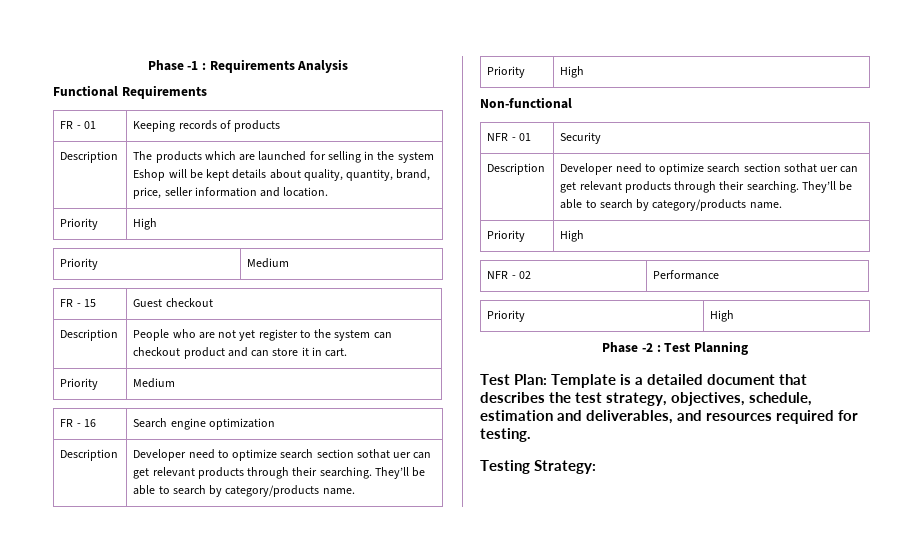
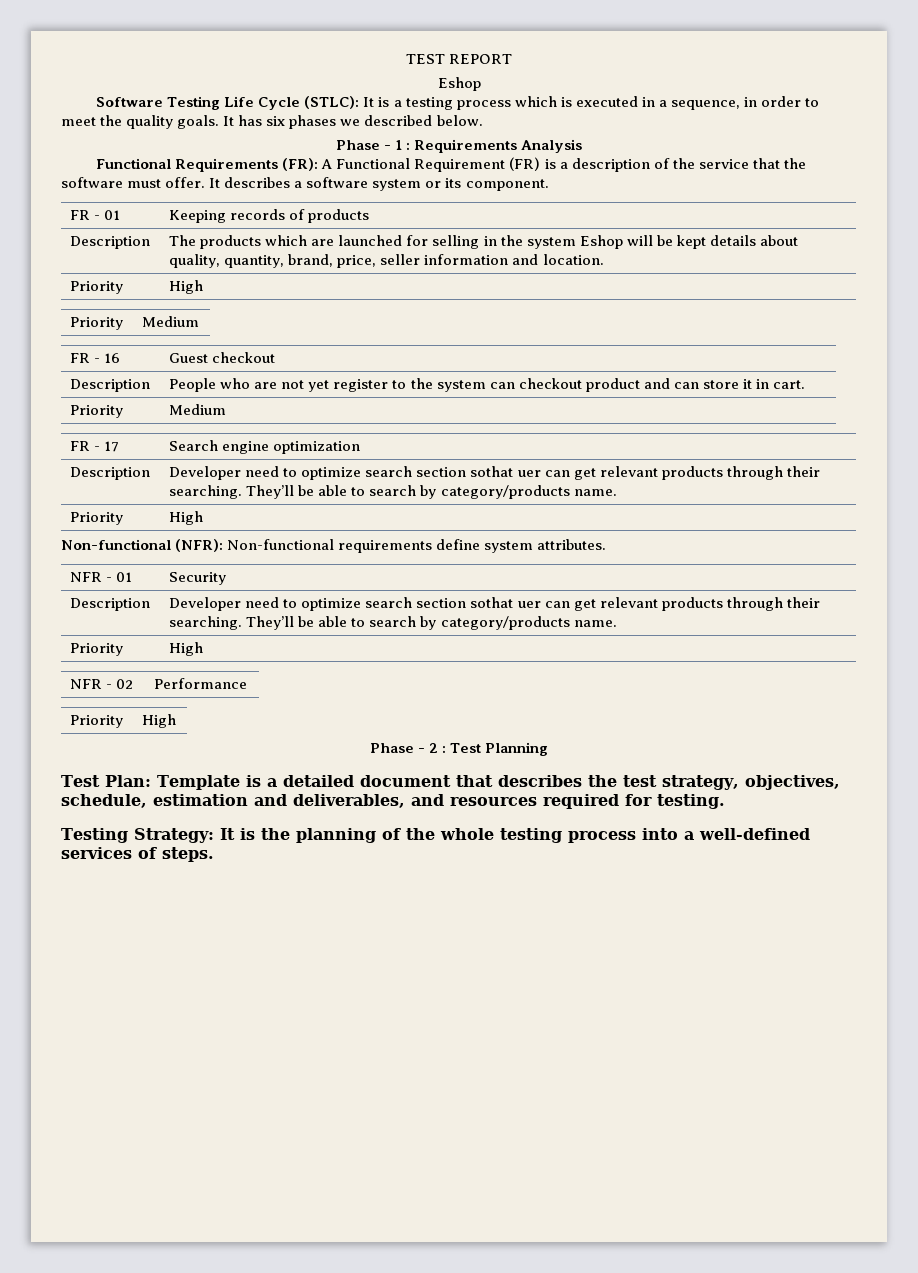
- Phase -1 : Requirements Analysis
+ TEST REPORT
+ Eshop
+ Software Testing Life Cycle (STLC): It is a testing process which is executed in a sequence, in order to meet the quality goals. It has six phases we described below.
+ Phase - 1 : Requirements Analysis
- Functional Requirements
+ Functional Requirements (FR): A Functional Requirement (FR) is a description of the service that the software must offer. It describes a software system or its component.
- FR - 15 | Guest checkout
+ FR - 16 | Guest checkout
- FR - 16 | Search engine optimization
+ FR - 17 | Search engine optimization
- Non-functional
+ Non-functional (NFR): Non-functional requirements define system attributes.
- Phase -2 : Test Planning
+ Phase - 2 : Test Planning
- Testing Strategy:
+ Testing Strategy: It is the planning of the whole testing process into a well-defined services of steps.

